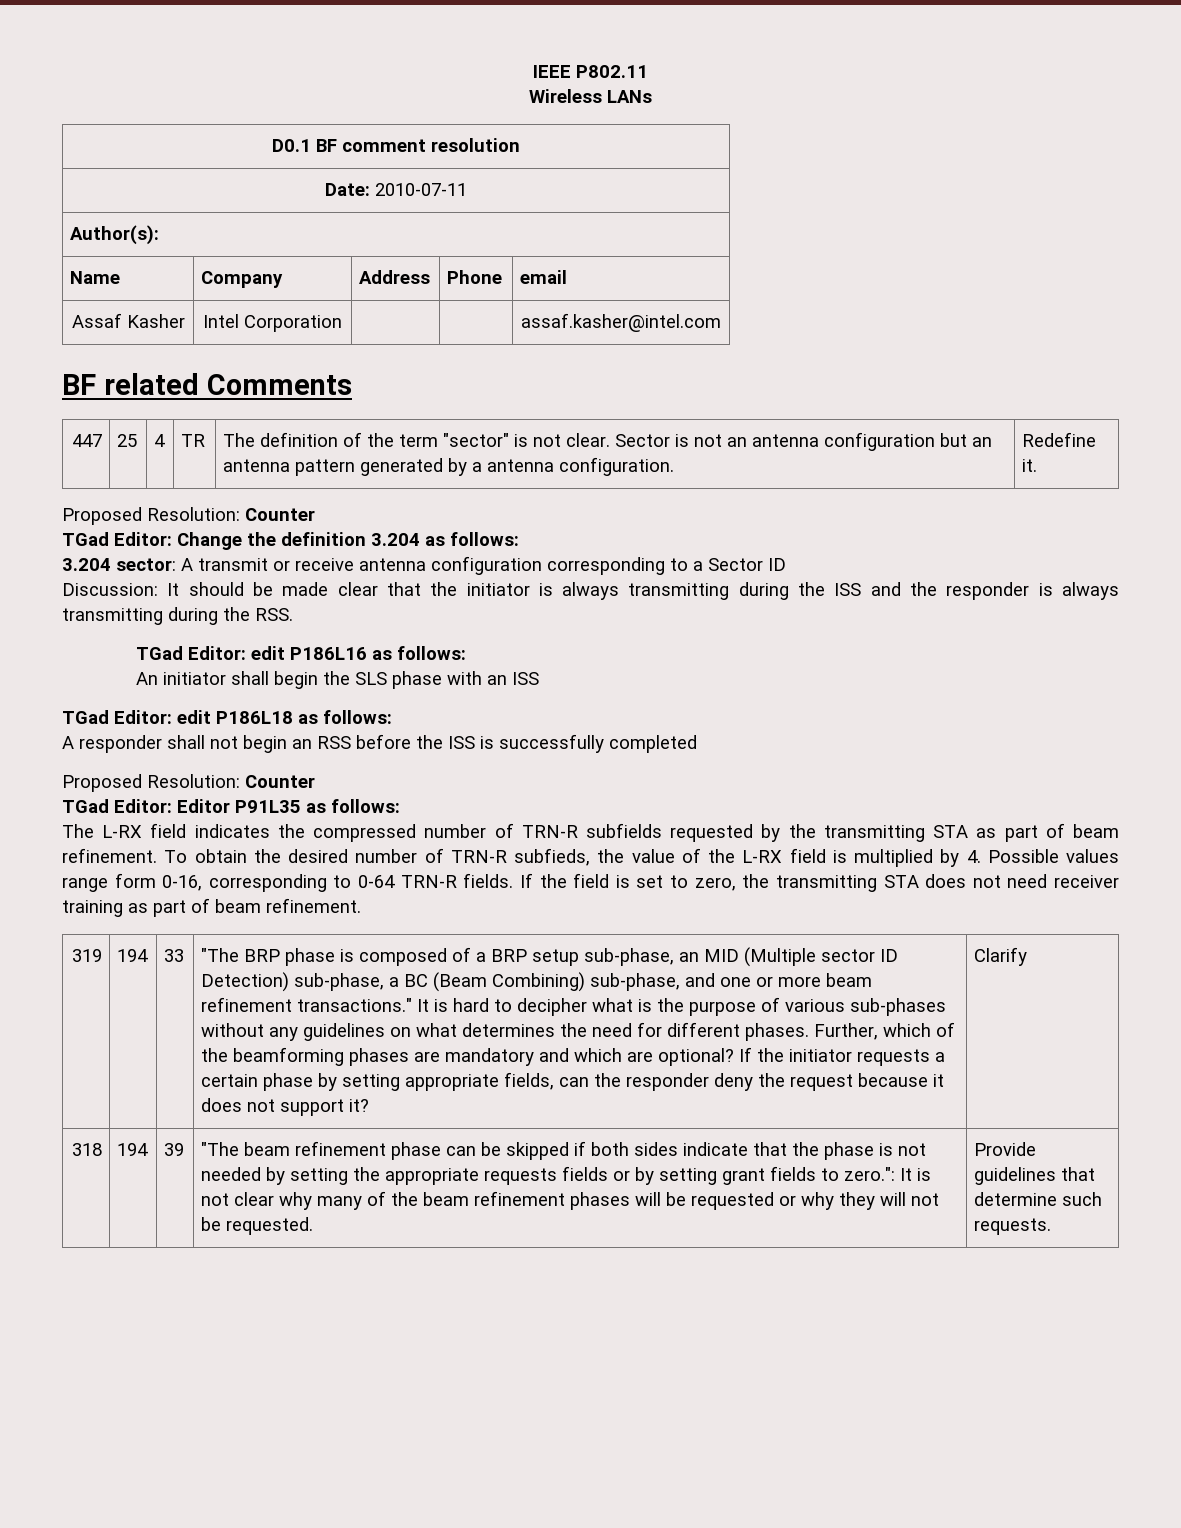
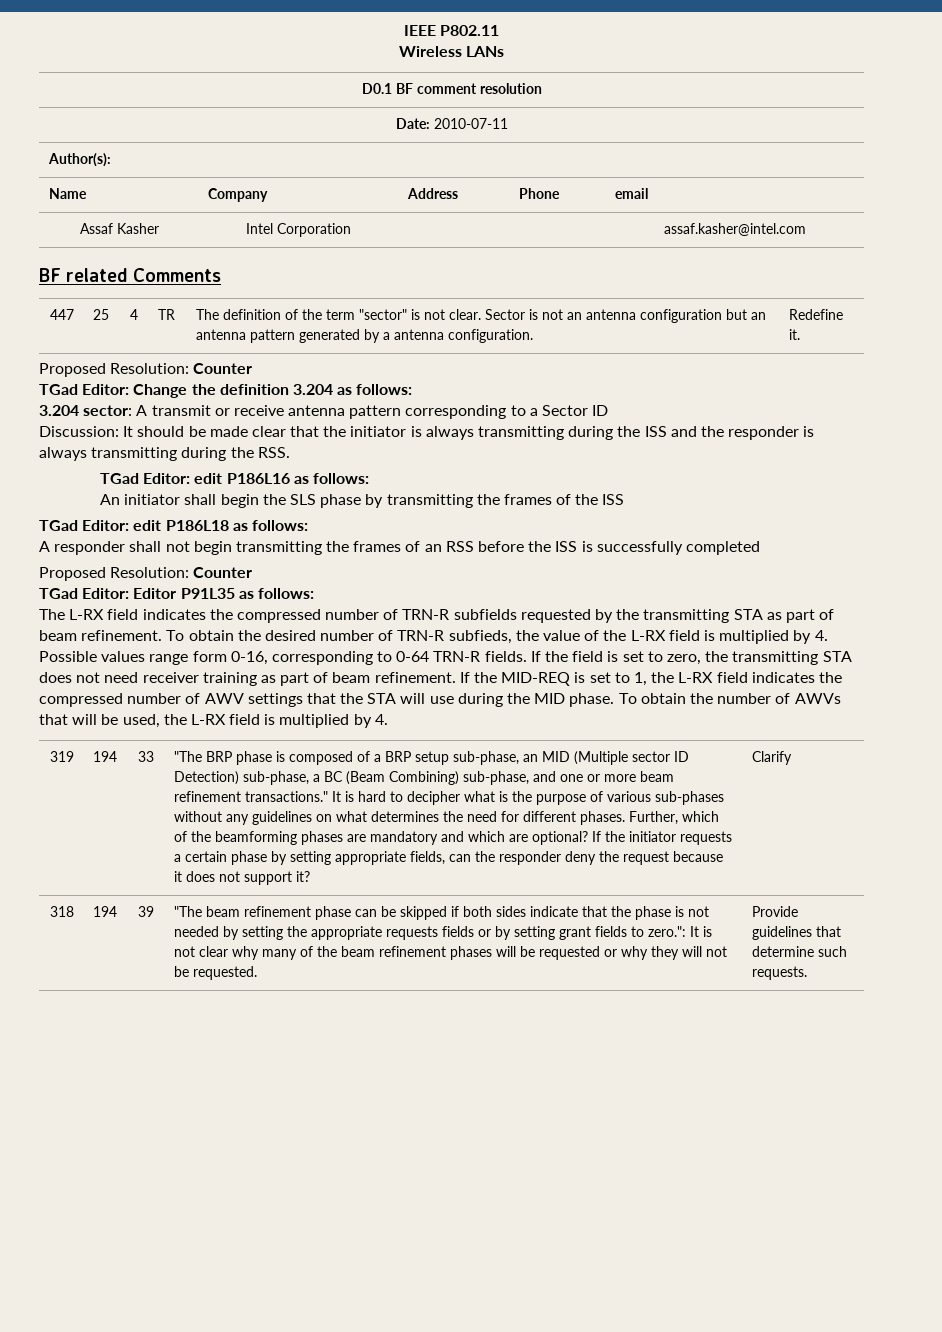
- 3.204 sector: A transmit or receive antenna configuration corresponding to a Sector ID
+ 3.204 sector: A transmit or receive antenna pattern corresponding to a Sector ID
- An initiator shall begin the SLS phase with an ISS
+ An initiator shall begin the SLS phase by transmitting the frames of the ISS
- A responder shall not begin an RSS before the ISS is successfully completed
+ A responder shall not begin transmitting the frames of an RSS before the ISS is successfully completed
+ If the MID-REQ is set to 1, the L-RX field indicates the compressed number of AWV settings that the STA will use during the MID phase. To obtain the number of AWVs that will be used, the L-RX field is multiplied by 4.

